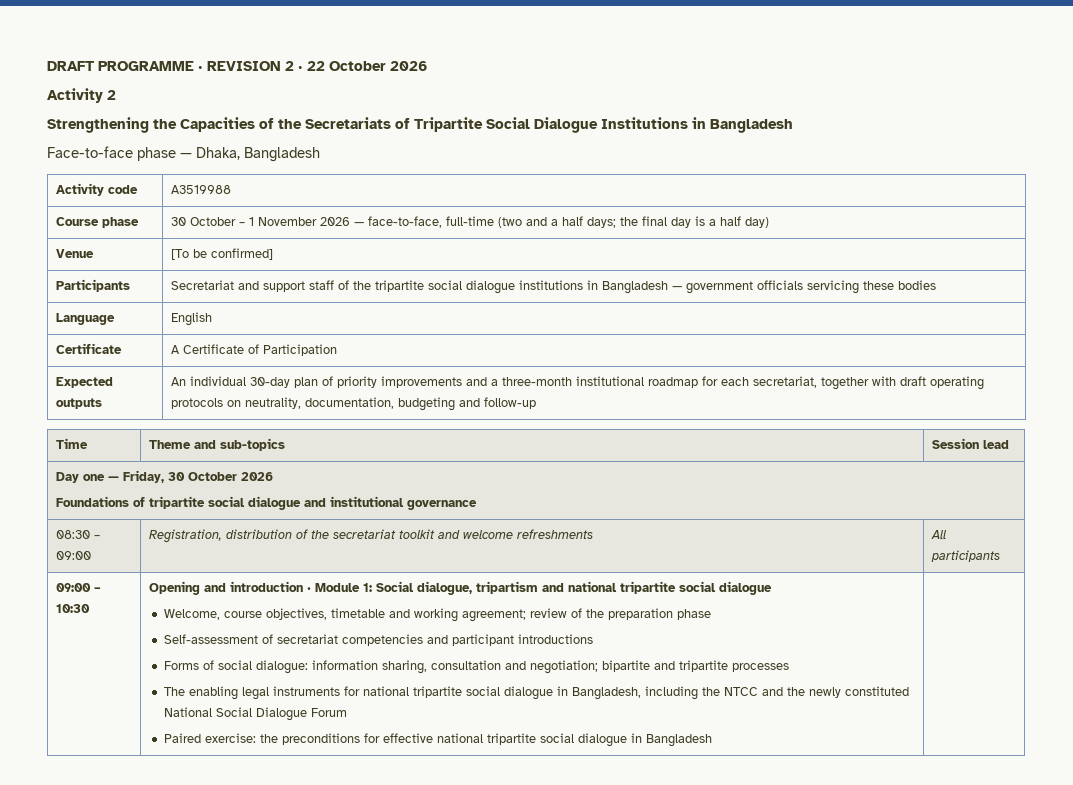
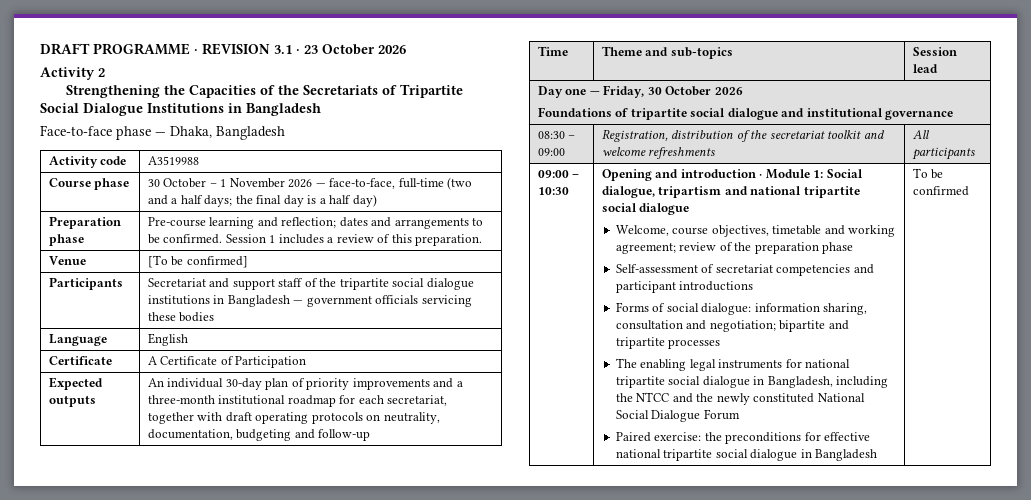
- DRAFT PROGRAMME · REVISION 2 · 22 October 2026
+ DRAFT PROGRAMME · REVISION 3.1 · 23 October 2026
+ Preparation phase | Pre-course learning and reflection; dates and arrangements to be confirmed. Session 1 includes a review of this preparation.
+ To be confirmed

